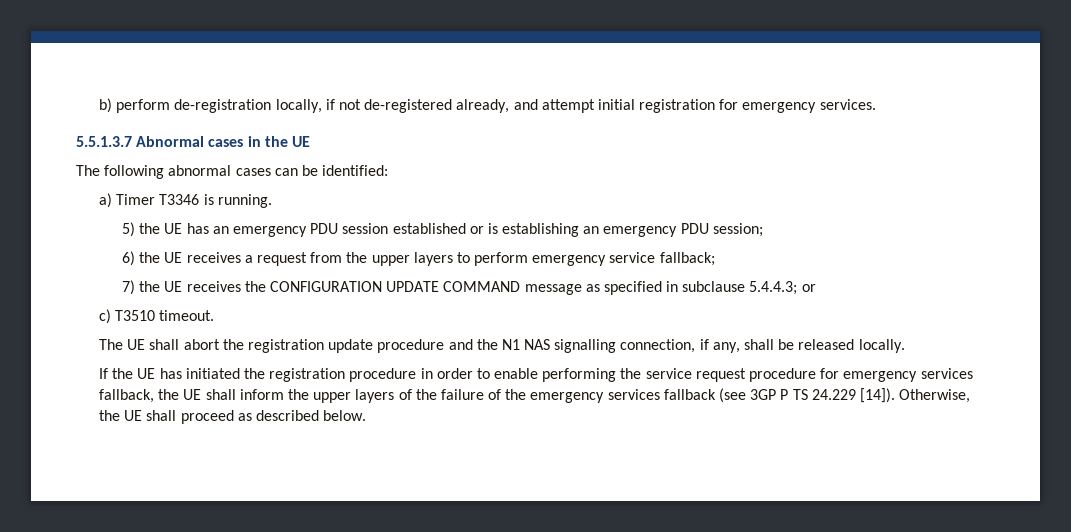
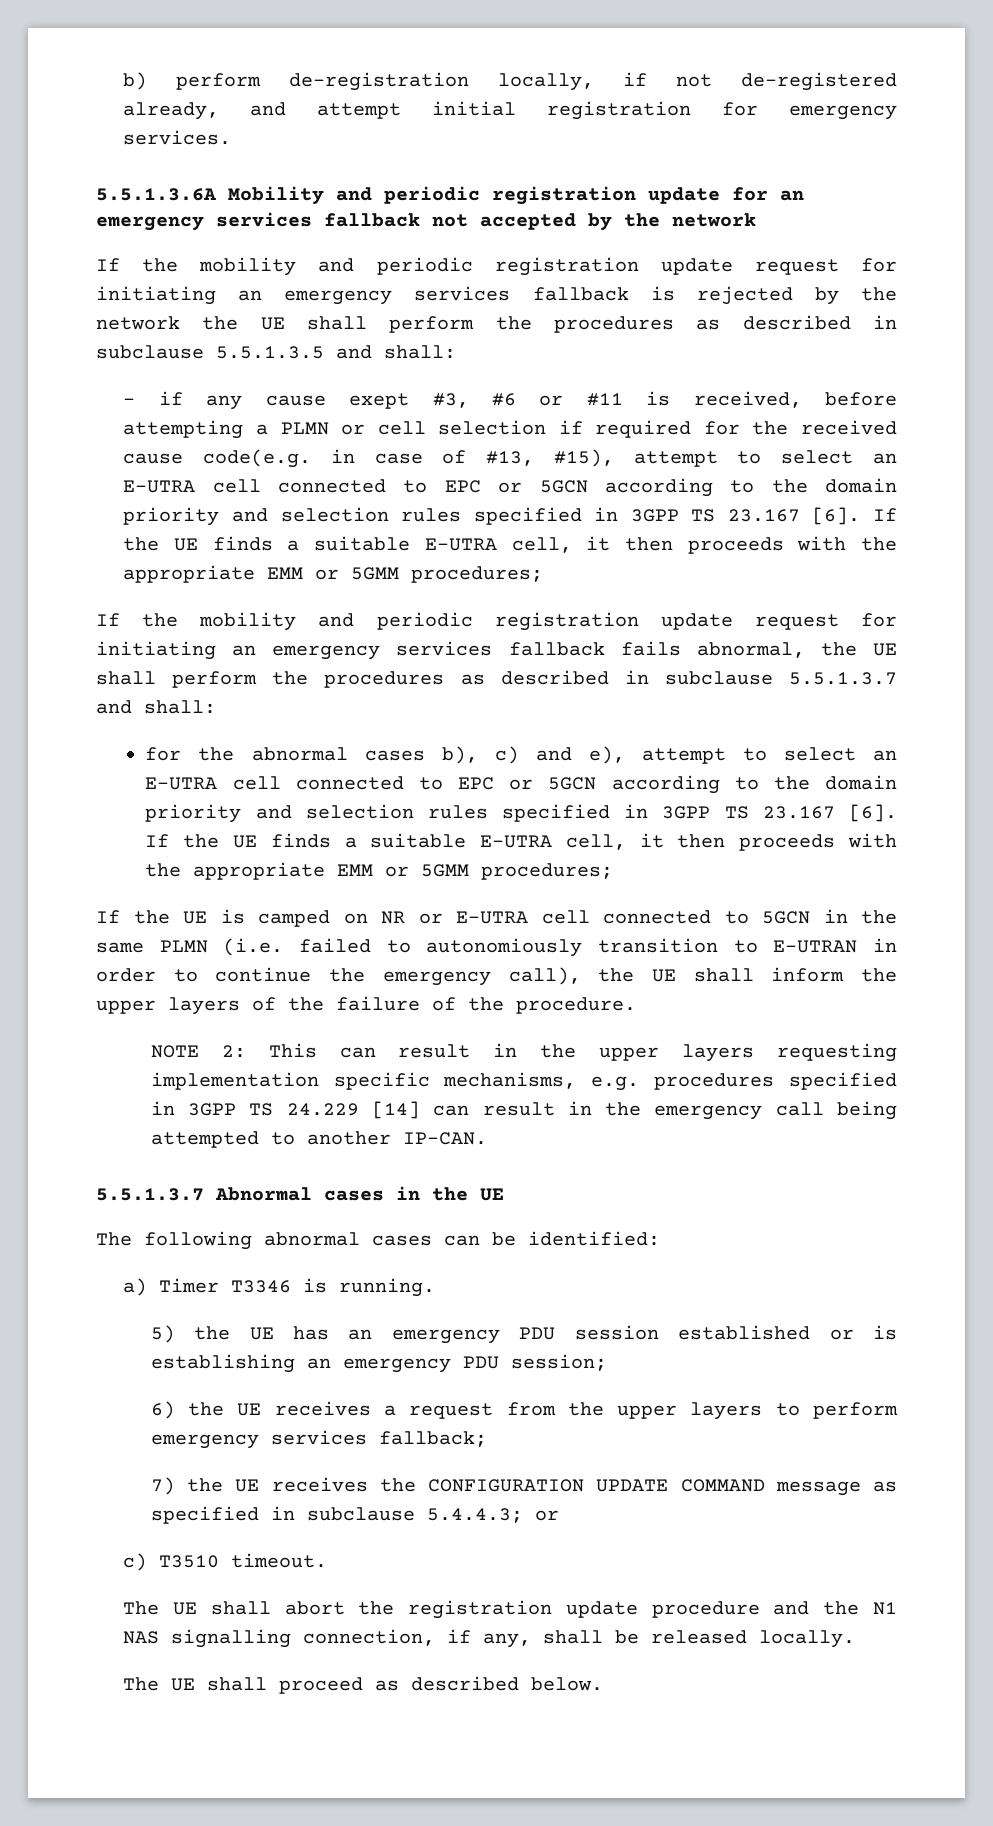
+ 5.5.1.3.6A Mobility and periodic registration update for an emergency services fallback not accepted by the network
+ If the mobility and periodic registration update request for initiating an emergency services fallback is rejected by the network the UE shall perform the procedures as described in subclause 5.5.1.3.5 and shall:
+ - if any cause exept #3, #6 or #11 is received, before attempting a PLMN or cell selection if required for the received cause code(e.g. in case of #13, #15), attempt to select an E-UTRA cell connected to EPC or 5GCN according to the domain priority and selection rules specified in 3GPP TS 23.167 [6]. If the UE finds a suitable E-UTRA cell, it then proceeds with the appropriate EMM or 5GMM procedures;
+ If the mobility and periodic registration update request for initiating an emergency services fallback fails abnormal, the UE shall perform the procedures as described in subclause 5.5.1.3.7 and shall:
+ for the abnormal cases b), c) and e), attempt to select an E-UTRA cell connected to EPC or 5GCN according to the domain priority and selection rules specified in 3GPP TS 23.167 [6]. If the UE finds a suitable E-UTRA cell, it then proceeds with the appropriate EMM or 5GMM procedures;
+ If the UE is camped on NR or E-UTRA cell connected to 5GCN in the same PLMN (i.e. failed to autonomiously transition to E-UTRAN in order to continue the emergency call), the UE shall inform the upper layers of the failure of the procedure.
+ NOTE 2: This can result in the upper layers requesting implementation specific mechanisms, e.g. procedures specified in 3GPP TS 24.229 [14] can result in the emergency call being attempted to another IP-CAN.
- 6) the UE receives a request from the upper layers to perform emergency service fallback;
+ 6) the UE receives a request from the upper layers to perform emergency services fallback;
- If the UE has initiated the registration procedure in order to enable performing the service request procedure for emergency services fallback, the UE shall inform the upper layers of the failure of the emergency services fallback (see 3GP P TS 24.229 [14]). Otherwise, the UE shall proceed as described below.
+ The UE shall proceed as described below.

